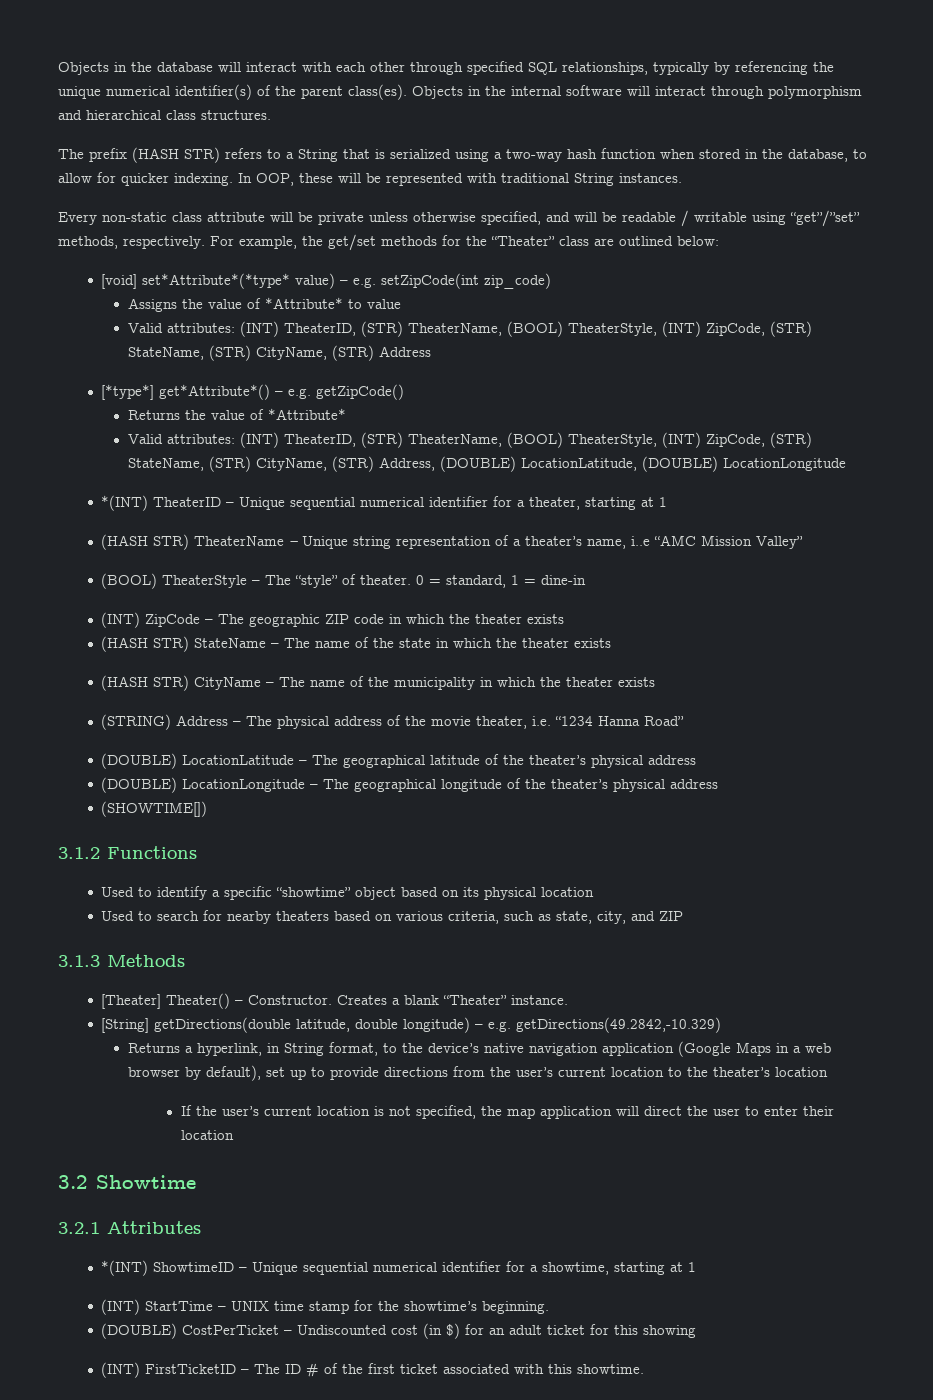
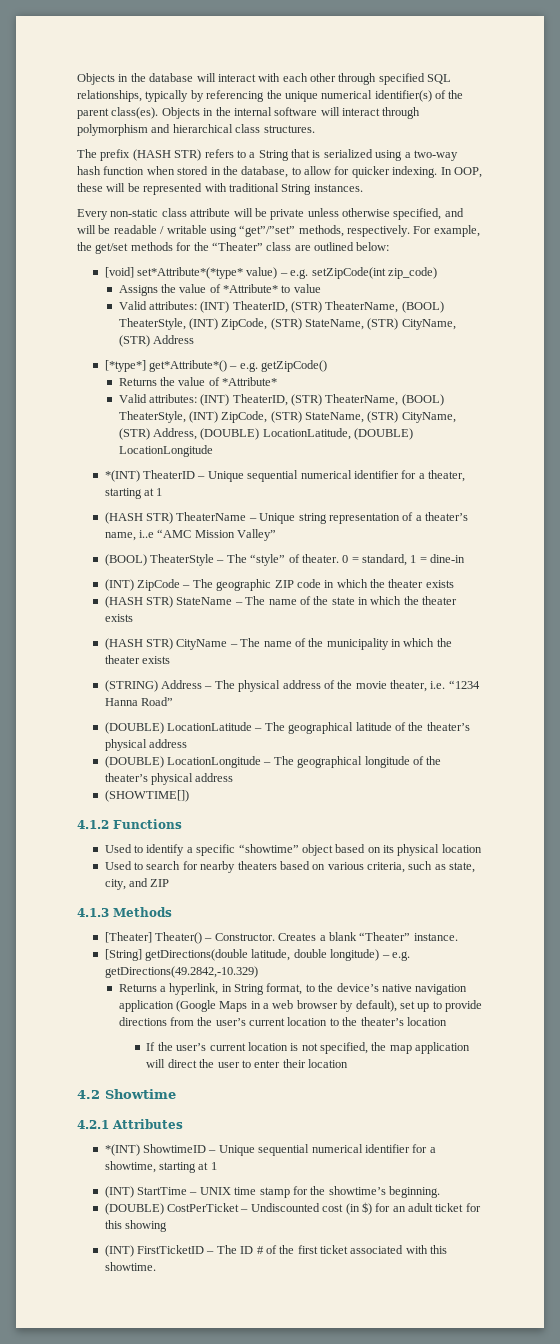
- 3.1.2 Functions
+ 4.1.2 Functions
- 3.1.3 Methods
+ 4.1.3 Methods
- 3.2 Showtime
+ 4.2 Showtime
- 3.2.1 Attributes
+ 4.2.1 Attributes

